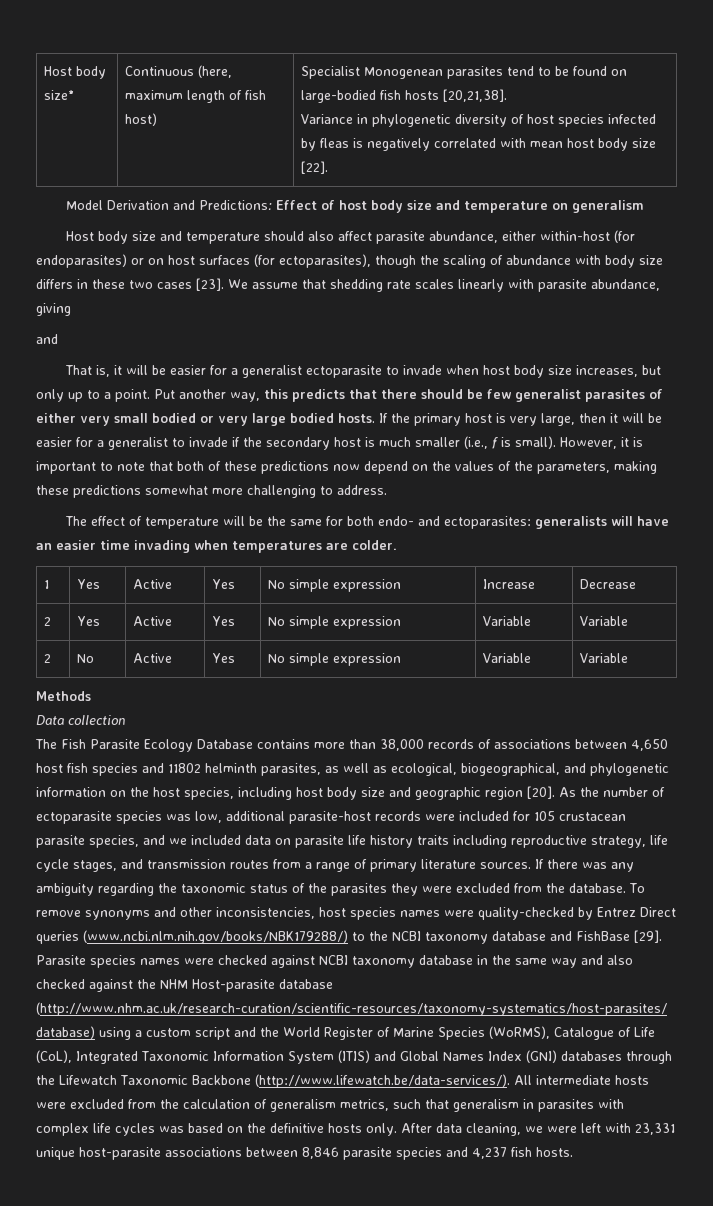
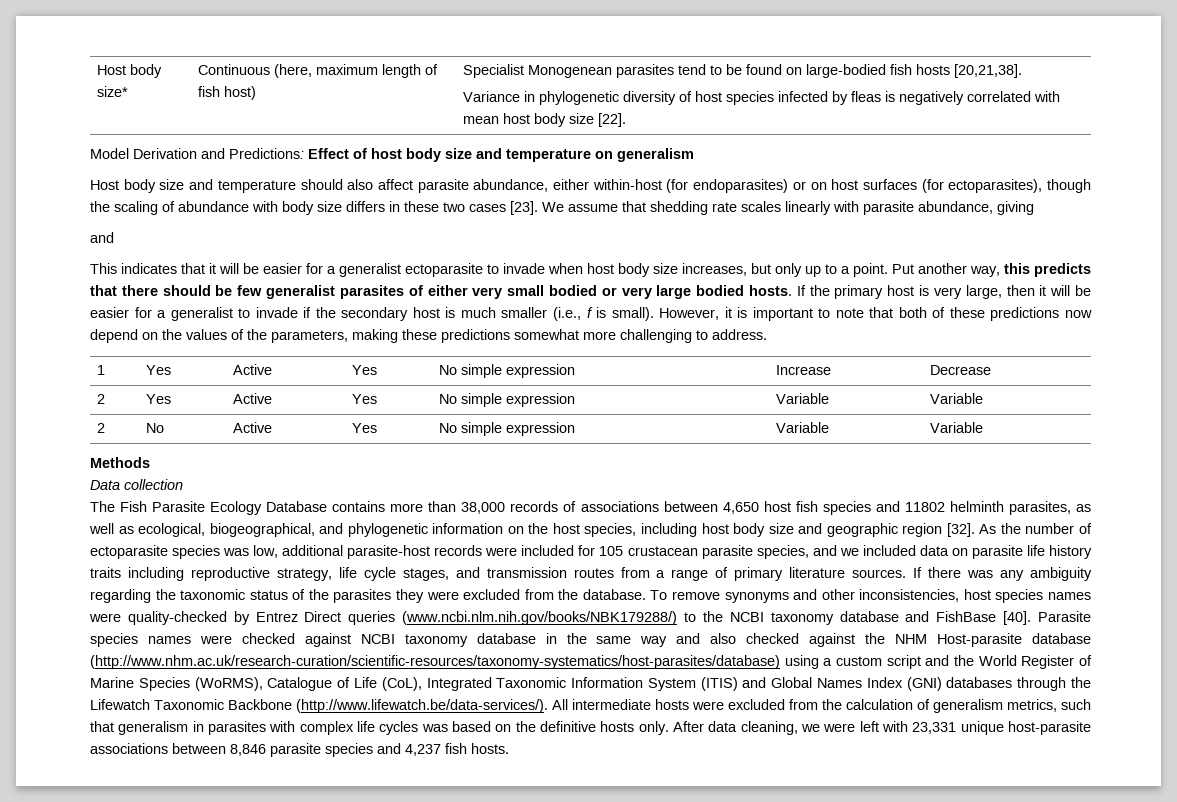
- That is, it will be easier for a generalist ectoparasite to invade when host body size increases, but only up to a point.
+ This indicates that it will be easier for a generalist ectoparasite to invade when host body size increases, but only up to a point.
- The effect of temperature will be the same for both endo- and ectoparasites: generalists will have an easier time invading when temperatures are colder.
- The Fish Parasite Ecology Database contains more than 38,000 records of associations between 4,650 host fish species and 11802 helminth parasites, as well as ecological, biogeographical, and phylogenetic information on the host species, including host body size and geographic region [20].
+ The Fish Parasite Ecology Database contains more than 38,000 records of associations between 4,650 host fish species and 11802 helminth parasites, as well as ecological, biogeographical, and phylogenetic information on the host species, including host body size and geographic region [32].
- To remove synonyms and other inconsistencies, host species names were quality-checked by Entrez Direct queries (www.ncbi.nlm.nih.gov/books/NBK179288/) to the NCBI taxonomy database and FishBase [29].
+ To remove synonyms and other inconsistencies, host species names were quality-checked by Entrez Direct queries (www.ncbi.nlm.nih.gov/books/NBK179288/) to the NCBI taxonomy database and FishBase [40].

